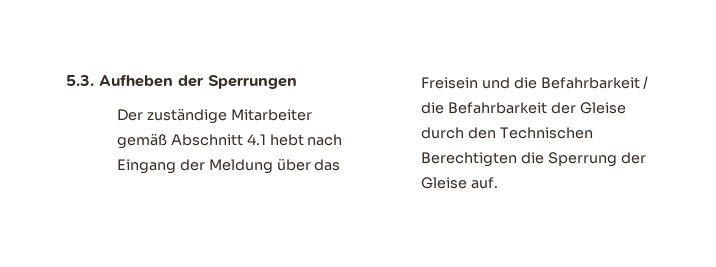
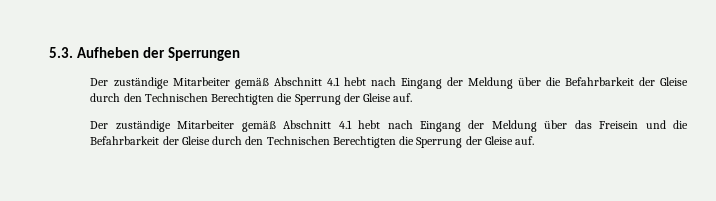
+ Der zuständige Mitarbeiter gemäß Abschnitt 4.1 hebt nach Eingang der Meldung über die Befahrbarkeit der Gleise durch den Technischen Berechtigten die Sperrung der Gleise auf.
- Der zuständige Mitarbeiter gemäß Abschnitt 4.1 hebt nach Eingang der Meldung über das Freisein und die Befahrbarkeit / die Befahrbarkeit der Gleise durch den Technischen Berechtigten die Sperrung der Gleise auf.
+ Der zuständige Mitarbeiter gemäß Abschnitt 4.1 hebt nach Eingang der Meldung über das Freisein und die Befahrbarkeit der Gleise durch den Technischen Berechtigten die Sperrung der Gleise auf.

